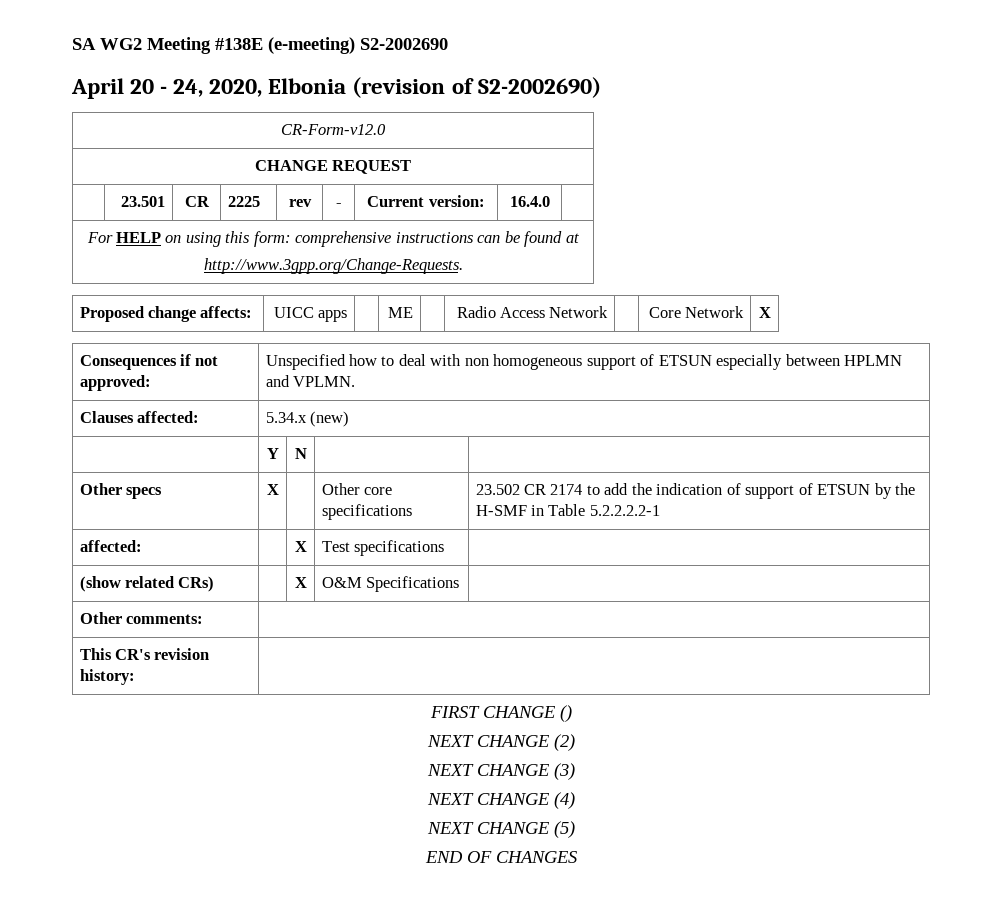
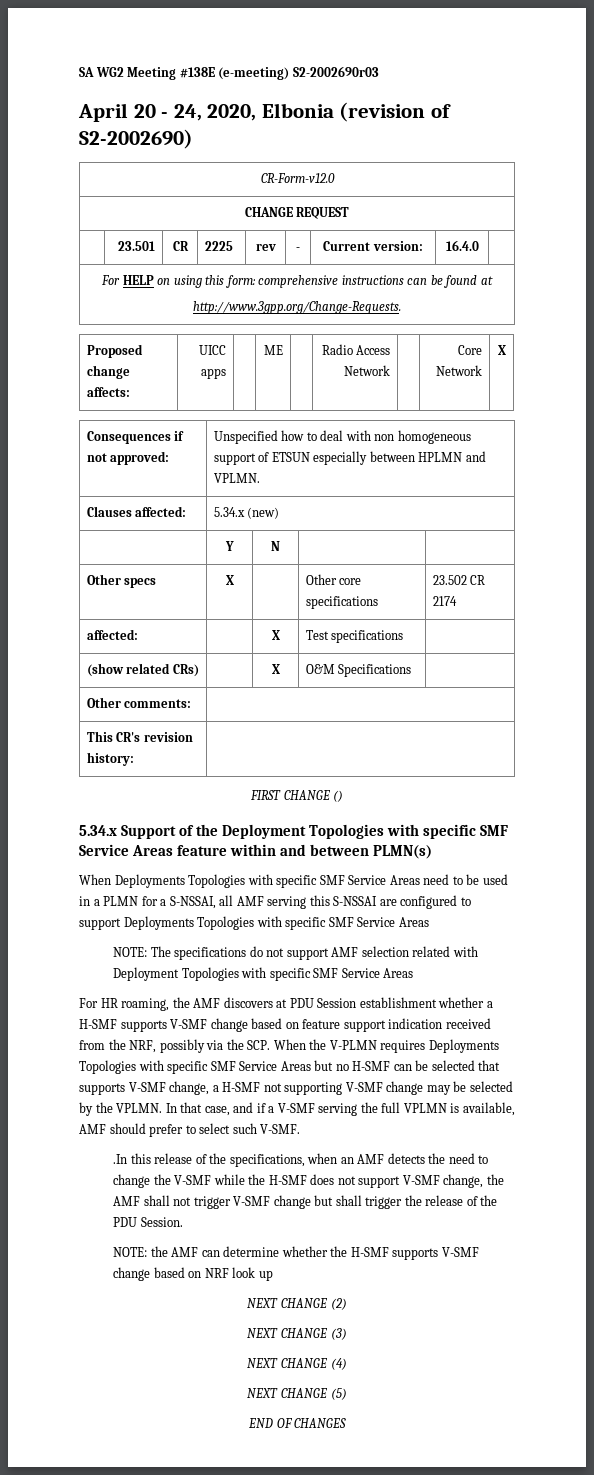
- SA WG2 Meeting #138E (e-meeting) S2-2002690
+ SA WG2 Meeting #138E (e-meeting) S2-2002690r03
- Other specs | X | | Other core specifications | 23.502 CR 2174 to add the indication of support of ETSUN by the H-SMF in Table 5.2.2.2.2-1
+ Other specs | X | | Other core specifications | 23.502 CR 2174
+ 5.34.x Support of the Deployment Topologies with specific SMF Service Areas feature within and between PLMN(s)
+ When Deployments Topologies with specific SMF Service Areas need to be used in a PLMN for a S-NSSAI, all AMF serving this S-NSSAI are configured to support Deployments Topologies with specific SMF Service Areas
+ NOTE: The specifications do not support AMF selection related with Deployment Topologies with specific SMF Service Areas
+ For HR roaming, the AMF discovers at PDU Session establishment whether a H-SMF supports V-SMF change based on feature support indication received from the NRF, possibly via the SCP. When the V-PLMN requires Deployments Topologies with specific SMF Service Areas but no H-SMF can be selected that supports V-SMF change, a H-SMF not supporting V-SMF change may be selected by the VPLMN. In that case, and if a V-SMF serving the full VPLMN is available, AMF should prefer to select such V-SMF.
+ .In this release of the specifications, when an AMF detects the need to change the V-SMF while the H-SMF does not support V-SMF change, the AMF shall not trigger V-SMF change but shall trigger the release of the PDU Session.
+ NOTE: the AMF can determine whether the H-SMF supports V-SMF change based on NRF look up

